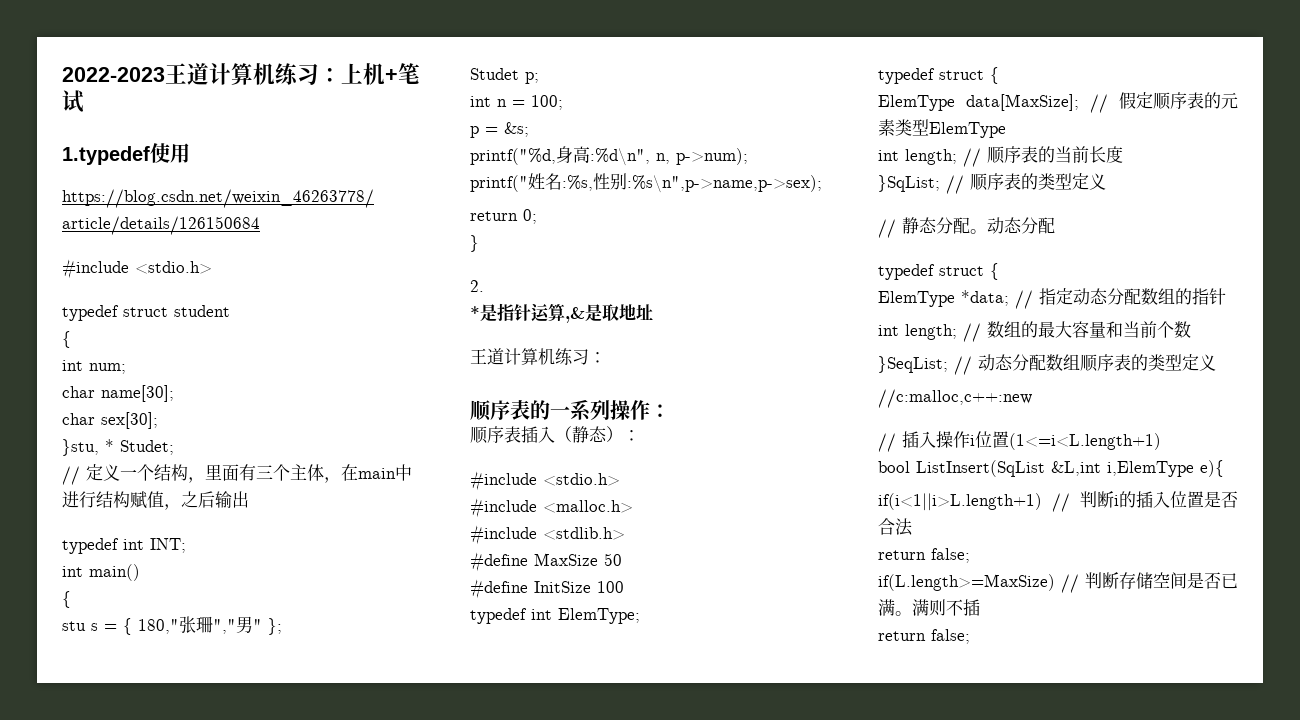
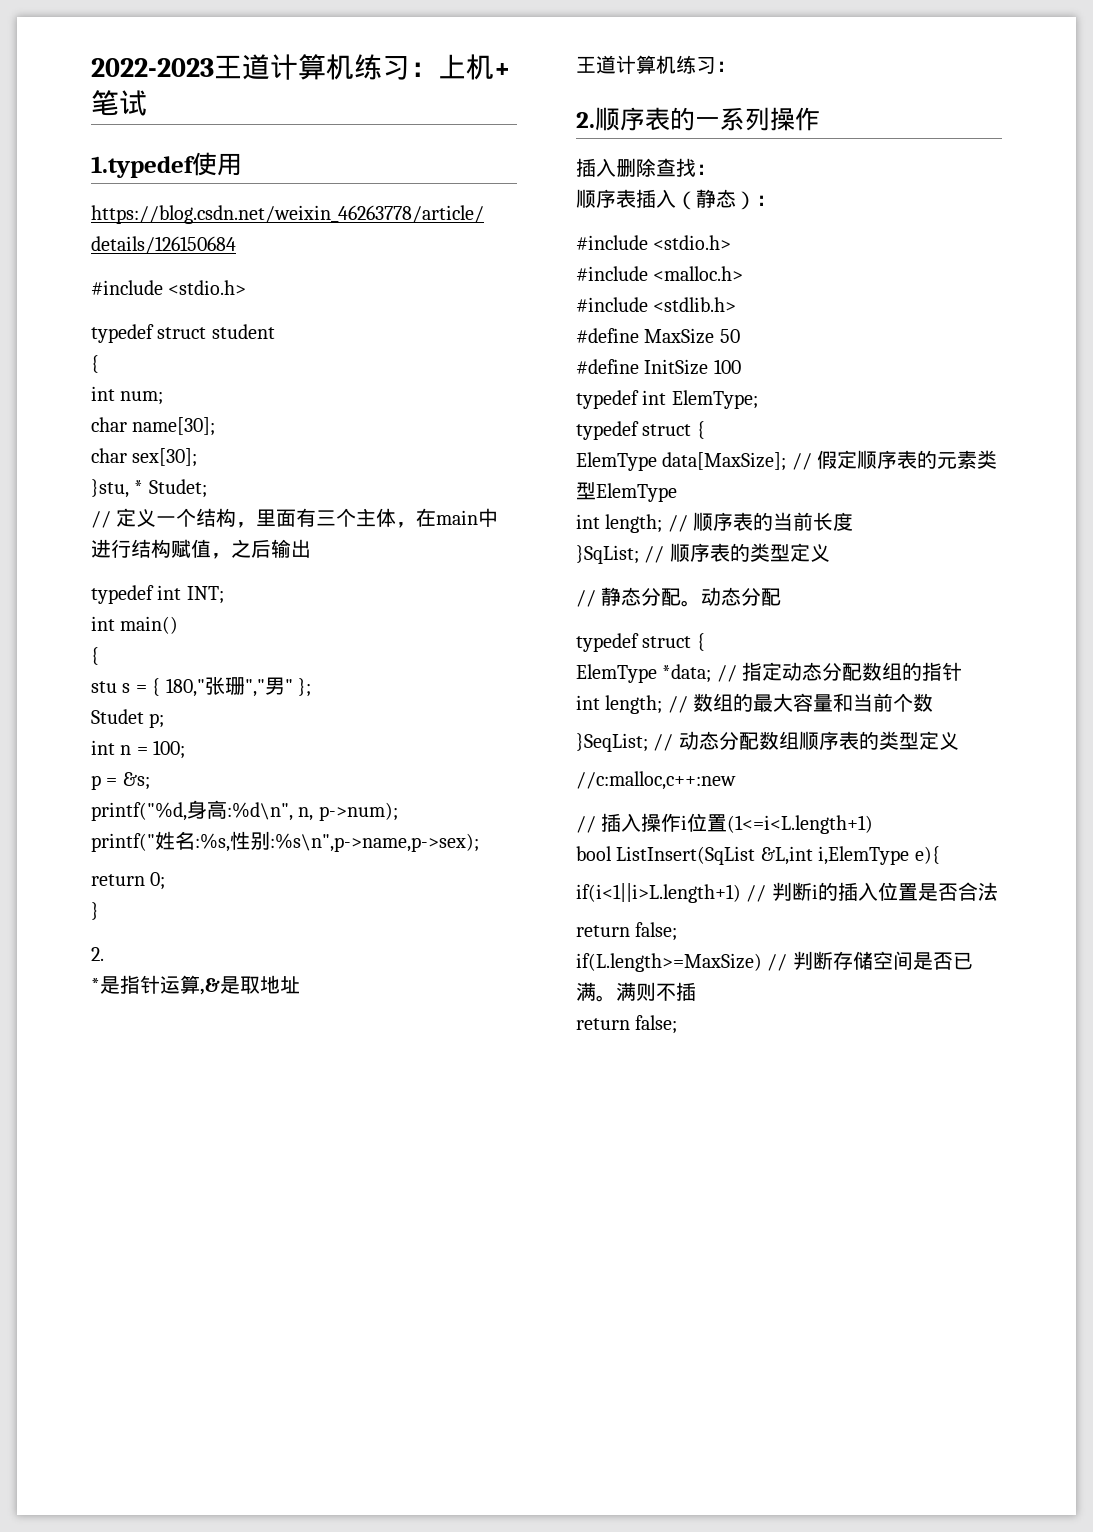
- 顺序表的一系列操作：
+ 2.顺序表的一系列操作
+ 插入删除查找：

